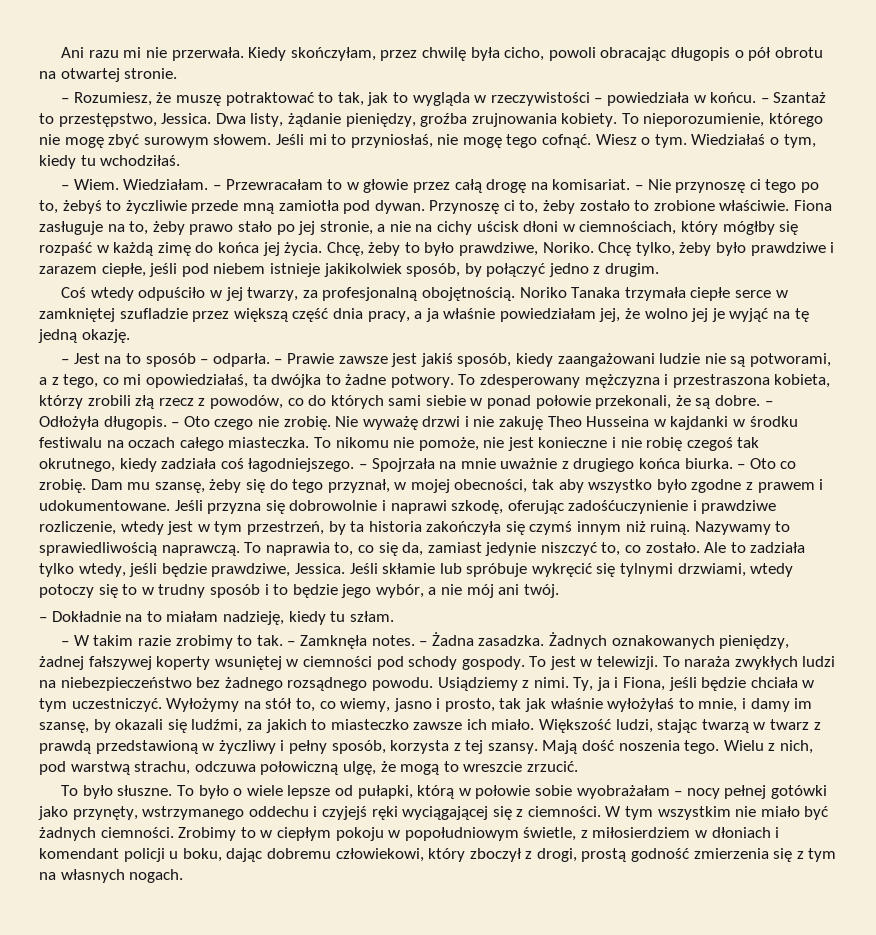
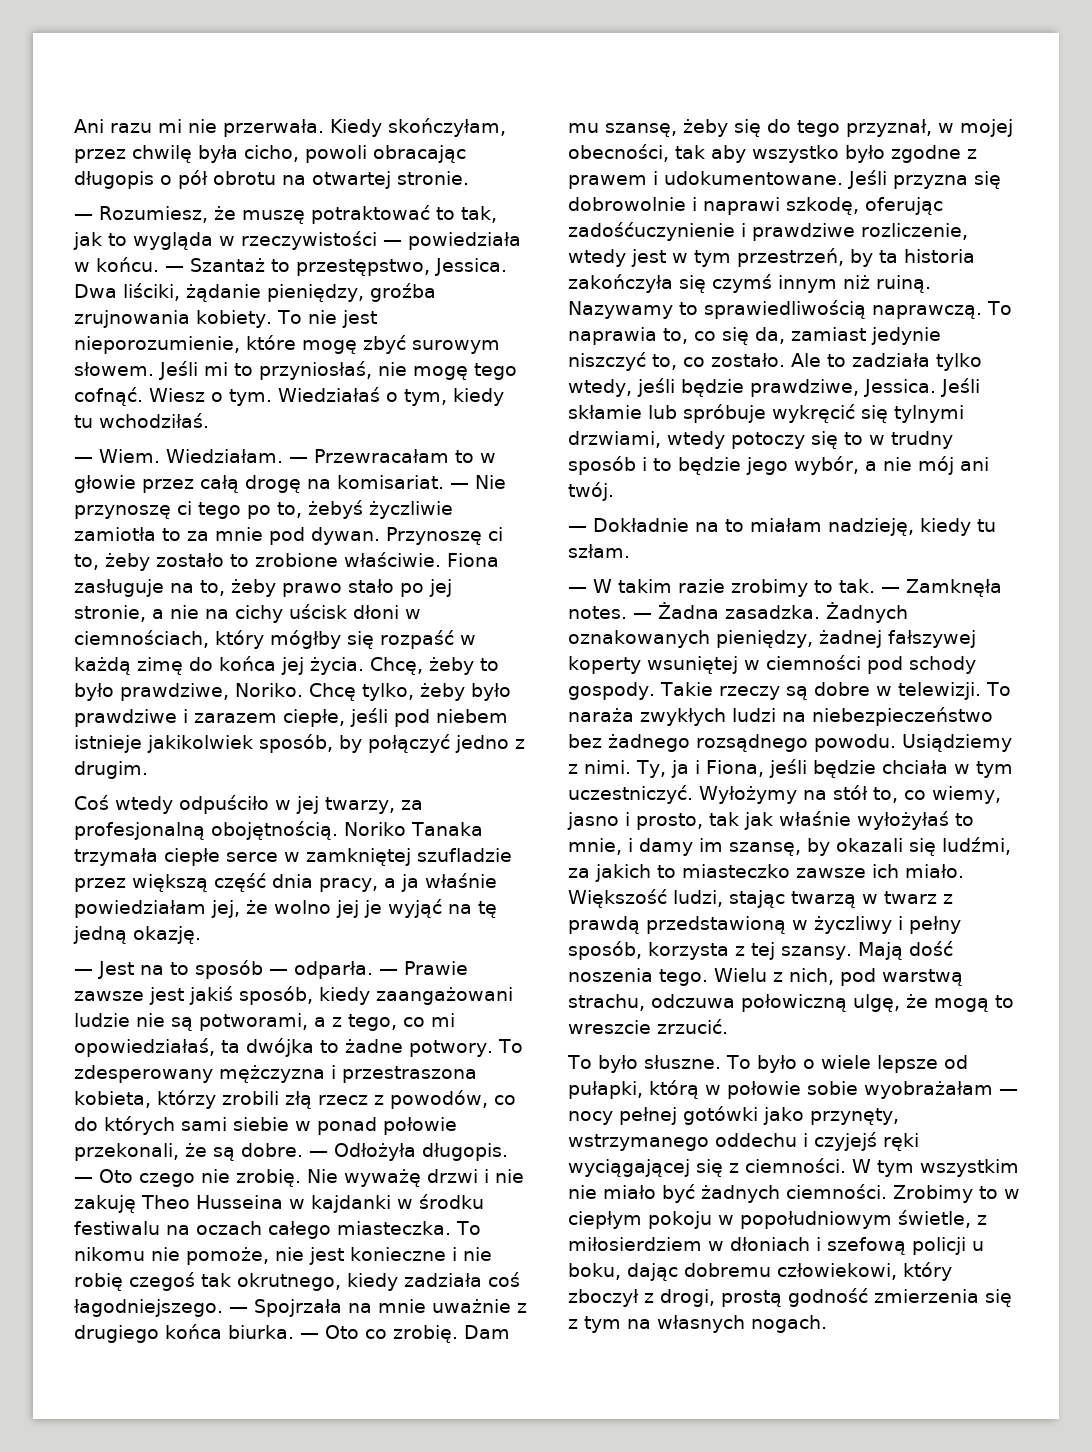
- – Rozumiesz, że muszę potraktować to tak, jak to wygląda w rzeczywistości – powiedziała w końcu.
+ — Rozumiesz, że muszę potraktować to tak, jak to wygląda w rzeczywistości — powiedziała w końcu.
- – Szantaż to przestępstwo, Jessica.
+ — Szantaż to przestępstwo, Jessica.
- Dwa listy, żądanie pieniędzy, groźba zrujnowania kobiety.
+ Dwa liściki, żądanie pieniędzy, groźba zrujnowania kobiety.
- To nieporozumienie, którego nie mogę zbyć surowym słowem.
+ To nie jest nieporozumienie, które mogę zbyć surowym słowem.
- – Wiem.
+ — Wiem.
- – Przewracałam to w głowie przez całą drogę na komisariat.
+ — Przewracałam to w głowie przez całą drogę na komisariat.
- – Nie przynoszę ci tego po to, żebyś to życzliwie przede mną zamiotła pod dywan.
+ — Nie przynoszę ci tego po to, żebyś życzliwie zamiotła to za mnie pod dywan.
- – Jest na to sposób – odparła. – Prawie zawsze jest jakiś sposób, kiedy zaangażowani ludzie nie są potworami, a z tego, co mi opowiedziałaś, ta dwójka to żadne potwory.
+ — Jest na to sposób — odparła. — Prawie zawsze jest jakiś sposób, kiedy zaangażowani ludzie nie są potworami, a z tego, co mi opowiedziałaś, ta dwójka to żadne potwory.
- – Odłożyła długopis.
+ — Odłożyła długopis.
- – Oto czego nie zrobię.
+ — Oto czego nie zrobię.
- – Spojrzała na mnie uważnie z drugiego końca biurka.
+ — Spojrzała na mnie uważnie z drugiego końca biurka.
- – Oto co zrobię.
+ — Oto co zrobię.
- – Dokładnie na to miałam nadzieję, kiedy tu szłam.
+ — Dokładnie na to miałam nadzieję, kiedy tu szłam.
- – W takim razie zrobimy to tak.
+ — W takim razie zrobimy to tak.
- – Zamknęła notes.
+ — Zamknęła notes.
- – Żadna zasadzka.
+ — Żadna zasadzka.
- To jest w telewizji.
+ Takie rzeczy są dobre w telewizji.
- To było o wiele lepsze od pułapki, którą w połowie sobie wyobrażałam – nocy pełnej gotówki jako przynęty, wstrzymanego oddechu i czyjejś ręki wyciągającej się z ciemności.
+ To było o wiele lepsze od pułapki, którą w połowie sobie wyobrażałam — nocy pełnej gotówki jako przynęty, wstrzymanego oddechu i czyjejś ręki wyciągającej się z ciemności.
- Zrobimy to w ciepłym pokoju w popołudniowym świetle, z miłosierdziem w dłoniach i komendant policji u boku, dając dobremu człowiekowi, który zboczył z drogi, prostą godność zmierzenia się z tym na własnych nogach.
+ Zrobimy to w ciepłym pokoju w popołudniowym świetle, z miłosierdziem w dłoniach i szefową policji u boku, dając dobremu człowiekowi, który zboczył z drogi, prostą godność zmierzenia się z tym na własnych nogach.

